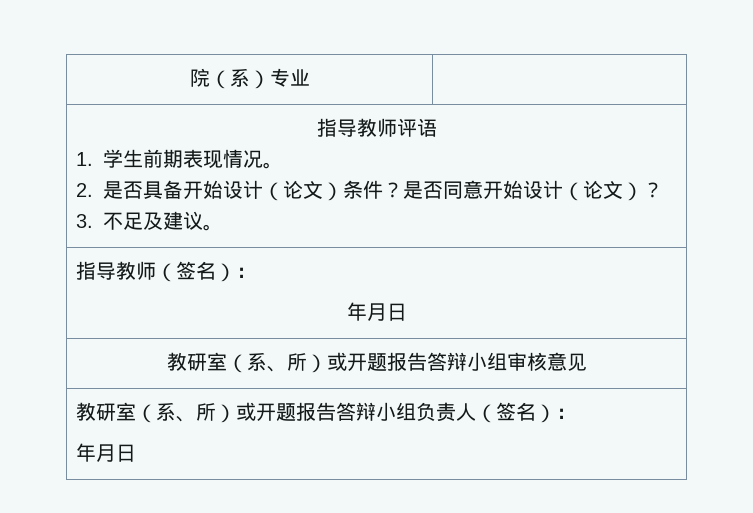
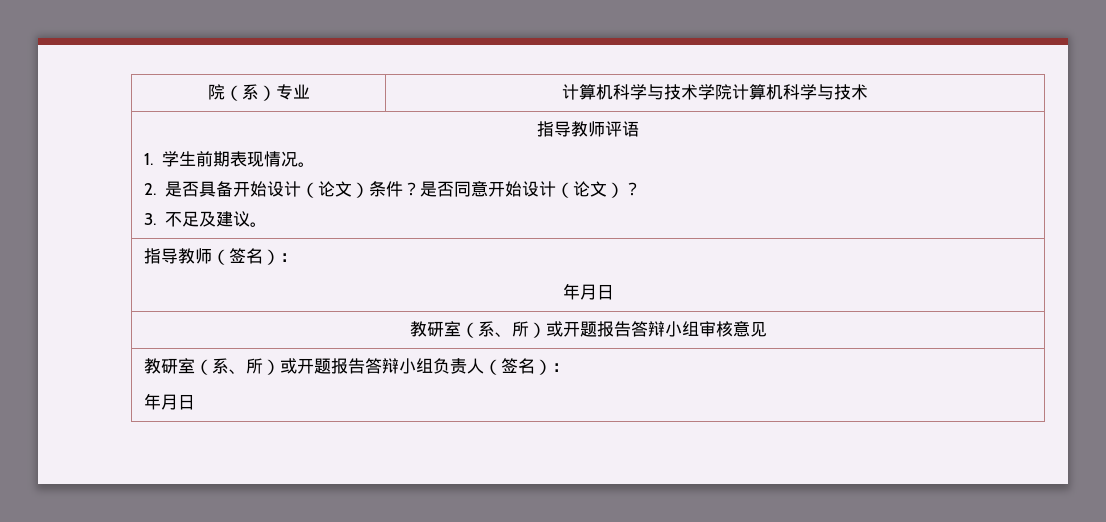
- 院（系）专业 |
+ 院（系）专业 | 计算机科学与技术学院计算机科学与技术

